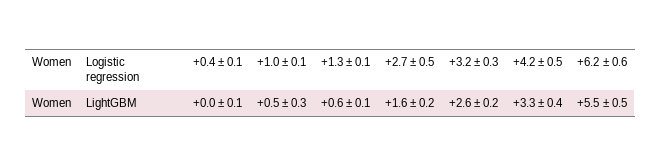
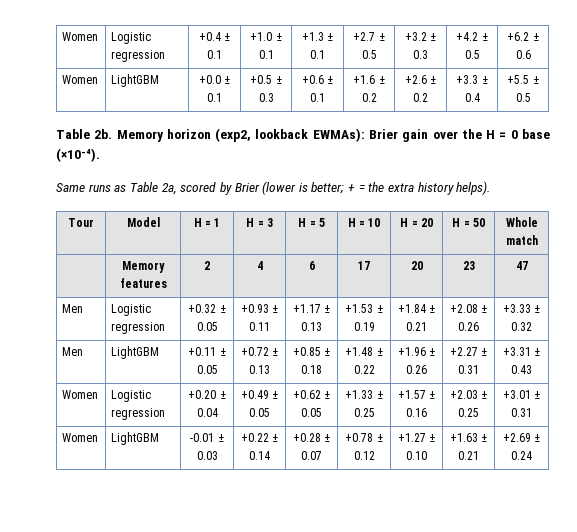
+ Table 2b. Memory horizon (exp2, lookback EWMAs): Brier gain over the H = 0 base (×10⁻⁴).
+ Same runs as Table 2a, scored by Brier (lower is better; + = the extra history helps).
+ Tour | Model | H = 1 | H = 3 | H = 5 | H = 10 | H = 20 | H = 50 | Whole match
+ | Memory features | 2 | 4 | 6 | 17 | 20 | 23 | 47
+ Men | Logistic regression | +0.32 ± 0.05 | +0.93 ± 0.11 | +1.17 ± 0.13 | +1.53 ± 0.19 | +1.84 ± 0.21 | +2.08 ± 0.26 | +3.33 ± 0.32
+ Men | LightGBM | +0.11 ± 0.05 | +0.72 ± 0.13 | +0.85 ± 0.18 | +1.48 ± 0.22 | +1.96 ± 0.26 | +2.27 ± 0.31 | +3.31 ± 0.43
+ Women | Logistic regression | +0.20 ± 0.04 | +0.49 ± 0.05 | +0.62 ± 0.05 | +1.33 ± 0.25 | +1.57 ± 0.16 | +2.03 ± 0.25 | +3.01 ± 0.31
+ Women | LightGBM | -0.01 ± 0.03 | +0.22 ± 0.14 | +0.28 ± 0.07 | +0.78 ± 0.12 | +1.27 ± 0.10 | +1.63 ± 0.21 | +2.69 ± 0.24

